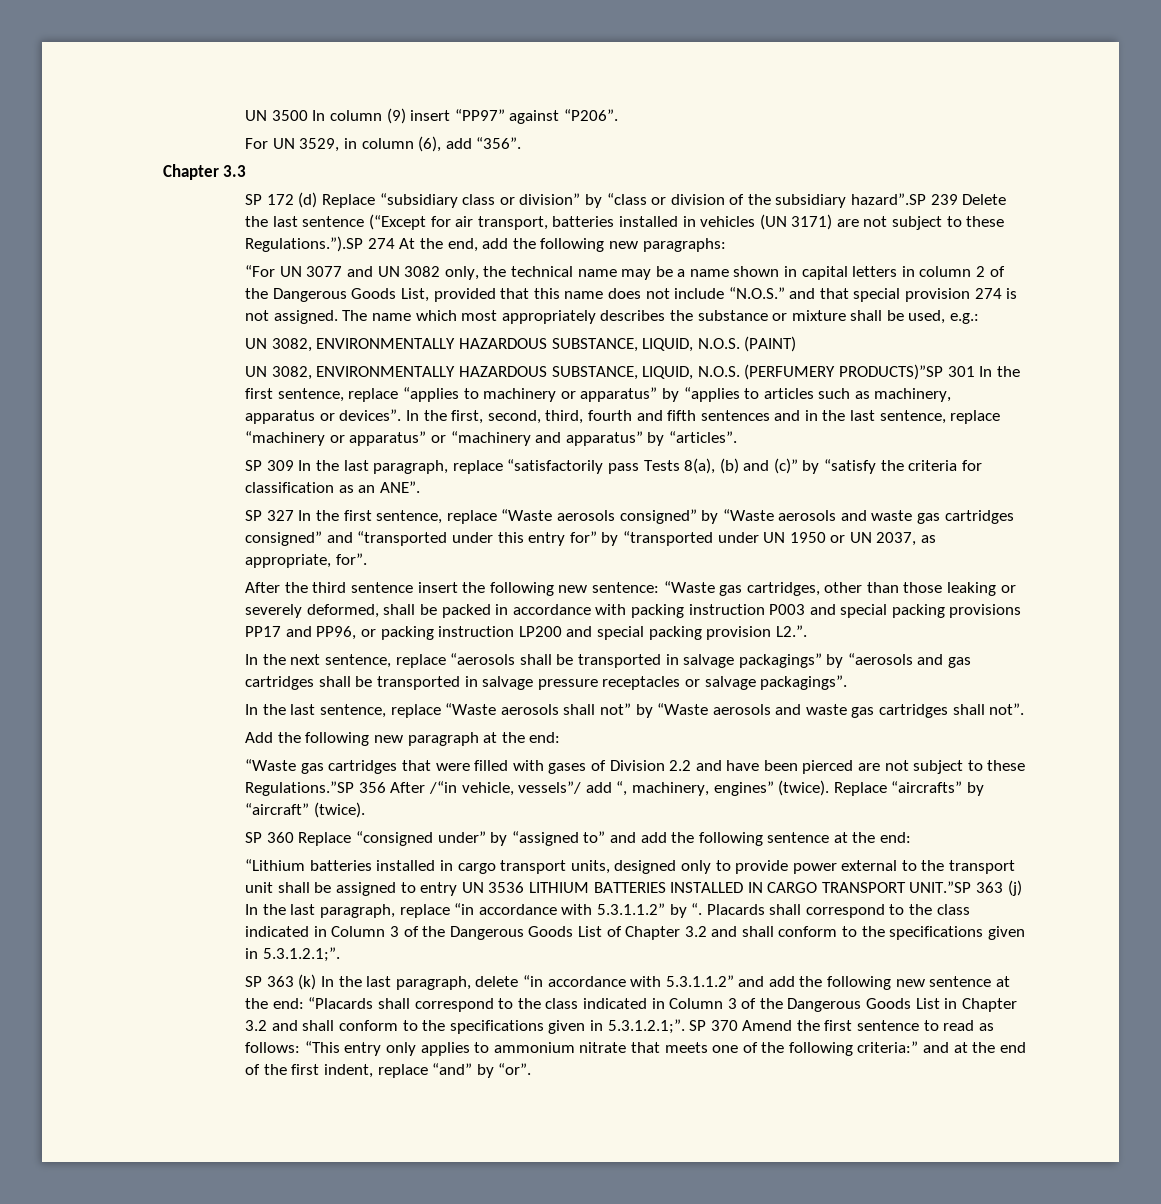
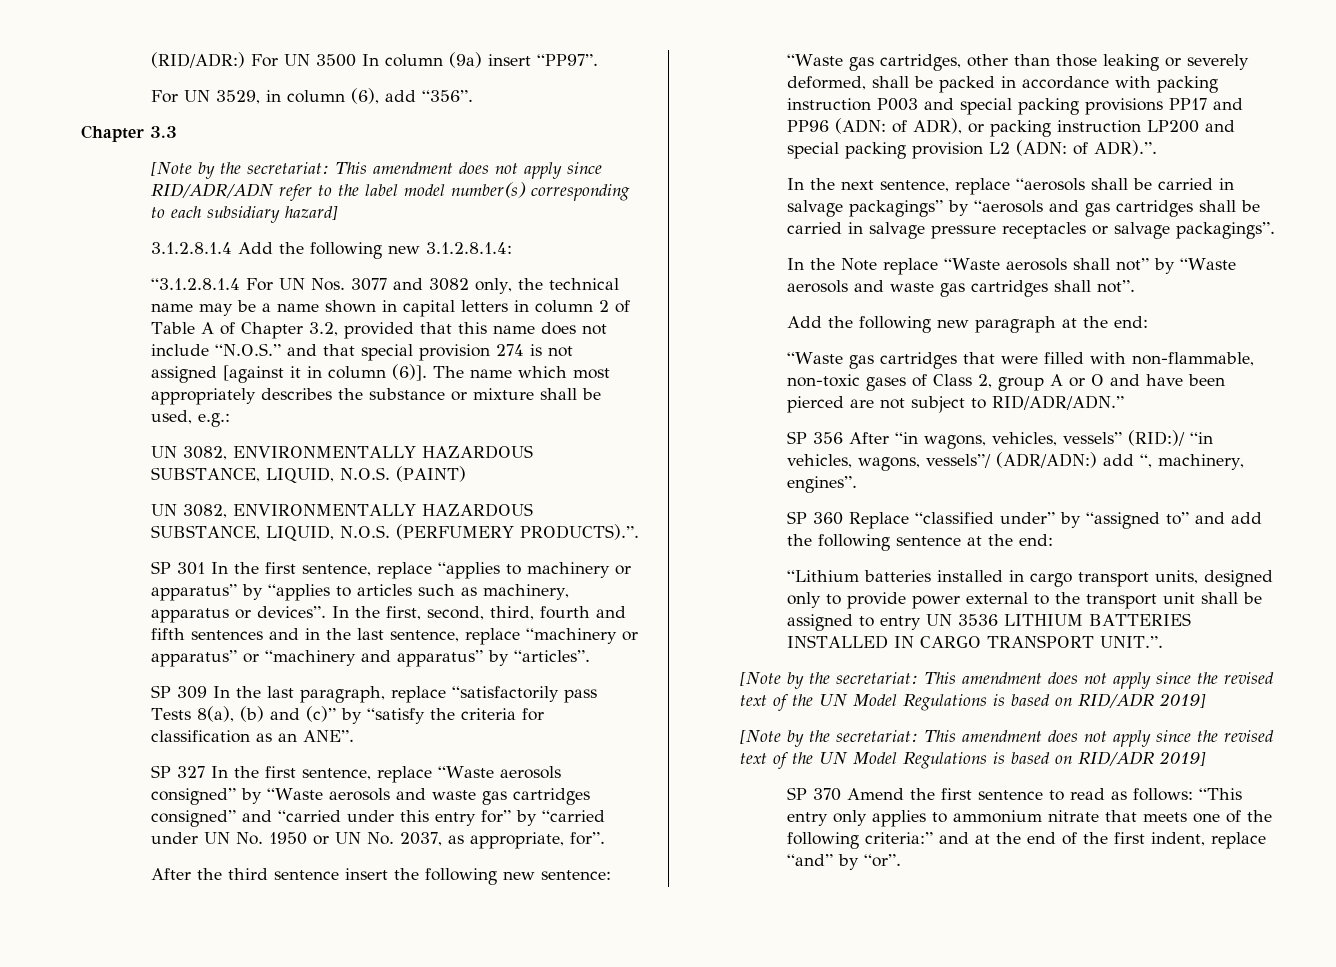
- UN 3500 In column (9) insert “PP97” against “P206”.
+ (RID/ADR:) For UN 3500 In column (9a) insert “PP97”.
- SP 172 (d) Replace “subsidiary class or division” by “class or division of the subsidiary hazard”.SP 239 Delete the last sentence (“Except for air transport, batteries installed in vehicles (UN 3171) are not subject to these Regulations.”).SP 274 At the end, add the following new paragraphs:
- “For UN 3077 and UN 3082 only, the technical name may be a name shown in capital letters in column 2 of the Dangerous Goods List, provided that this name does not include “N.O.S.” and that special provision 274 is not assigned.
+ [Note by the secretariat: This amendment does not apply since RID/ADR/ADN refer to the label model number(s) corresponding to each subsidiary hazard]
+ 3.1.2.8.1.4 Add the following new 3.1.2.8.1.4:
+ “3.1.2.8.1.4 For UN Nos. 3077 and 3082 only, the technical name may be a name shown in capital letters in column 2 of Table A of Chapter 3.2, provided that this name does not include “N.O.S.” and that special provision 274 is not assigned [against it in column (6)].
- UN 3082, ENVIRONMENTALLY HAZARDOUS SUBSTANCE, LIQUID, N.O.S. (PERFUMERY PRODUCTS)”SP 301 In the first sentence, replace “applies to machinery or apparatus” by “applies to articles such as machinery, apparatus or devices”.
+ UN 3082, ENVIRONMENTALLY HAZARDOUS SUBSTANCE, LIQUID, N.O.S. (PERFUMERY PRODUCTS).”.
+ SP 301 In the first sentence, replace “applies to machinery or apparatus” by “applies to articles such as machinery, apparatus or devices”.
- SP 327 In the first sentence, replace “Waste aerosols consigned” by “Waste aerosols and waste gas cartridges consigned” and “transported under this entry for” by “transported under UN 1950 or UN 2037, as appropriate, for”.
+ SP 327 In the first sentence, replace “Waste aerosols consigned” by “Waste aerosols and waste gas cartridges consigned” and “carried under this entry for” by “carried under UN No. 1950 or UN No. 2037, as appropriate, for”.
- After the third sentence insert the following new sentence: “Waste gas cartridges, other than those leaking or severely deformed, shall be packed in accordance with packing instruction P003 and special packing provisions PP17 and PP96, or packing instruction LP200 and special packing provision L2.”.
+ After the third sentence insert the following new sentence: “Waste gas cartridges, other than those leaking or severely deformed, shall be packed in accordance with packing instruction P003 and special packing provisions PP17 and PP96 (ADN: of ADR), or packing instruction LP200 and special packing provision L2 (ADN: of ADR).”.
- In the next sentence, replace “aerosols shall be transported in salvage packagings” by “aerosols and gas cartridges shall be transported in salvage pressure receptacles or salvage packagings”.
+ In the next sentence, replace “aerosols shall be carried in salvage packagings” by “aerosols and gas cartridges shall be carried in salvage pressure receptacles or salvage packagings”.
- In the last sentence, replace “Waste aerosols shall not” by “Waste aerosols and waste gas cartridges shall not”.
+ In the Note replace “Waste aerosols shall not” by “Waste aerosols and waste gas cartridges shall not”.
- “Waste gas cartridges that were filled with gases of Division 2.2 and have been pierced are not subject to these Regulations.”SP 356 After /“in vehicle, vessels”/ add “, machinery, engines” (twice). Replace “aircrafts” by “aircraft” (twice).
+ “Waste gas cartridges that were filled with non-flammable, non-toxic gases of Class 2, group A or O and have been pierced are not subject to RID/ADR/ADN.”
+ SP 356 After “in wagons, vehicles, vessels” (RID:)/ “in vehicles, wagons, vessels”/ (ADR/ADN:) add “, machinery, engines”.
- SP 360 Replace “consigned under” by “assigned to” and add the following sentence at the end:
+ SP 360 Replace “classified under” by “assigned to” and add the following sentence at the end:
- “Lithium batteries installed in cargo transport units, designed only to provide power external to the transport unit shall be assigned to entry UN 3536 LITHIUM BATTERIES INSTALLED IN CARGO TRANSPORT UNIT.”SP 363 (j) In the last paragraph, replace “in accordance with 5.3.1.1.2” by “. Placards shall correspond to the class indicated in Column 3 of the Dangerous Goods List of Chapter 3.2 and shall conform to the specifications given in 5.3.1.2.1;”.
- SP 363 (k) In the last paragraph, delete “in accordance with 5.3.1.1.2” and add the following new sentence at the end: “Placards shall correspond to the class indicated in Column 3 of the Dangerous Goods List in Chapter 3.2 and shall conform to the specifications given in 5.3.1.2.1;”. SP 370 Amend the first sentence to read as follows:
+ “Lithium batteries installed in cargo transport units, designed only to provide power external to the transport unit shall be assigned to entry UN 3536 LITHIUM BATTERIES INSTALLED IN CARGO TRANSPORT UNIT.”.
+ [Note by the secretariat: This amendment does not apply since the revised text of the UN Model Regulations is based on RID/ADR 2019]
+ [Note by the secretariat: This amendment does not apply since the revised text of the UN Model Regulations is based on RID/ADR 2019]
+ SP 370 Amend the first sentence to read as follows:

